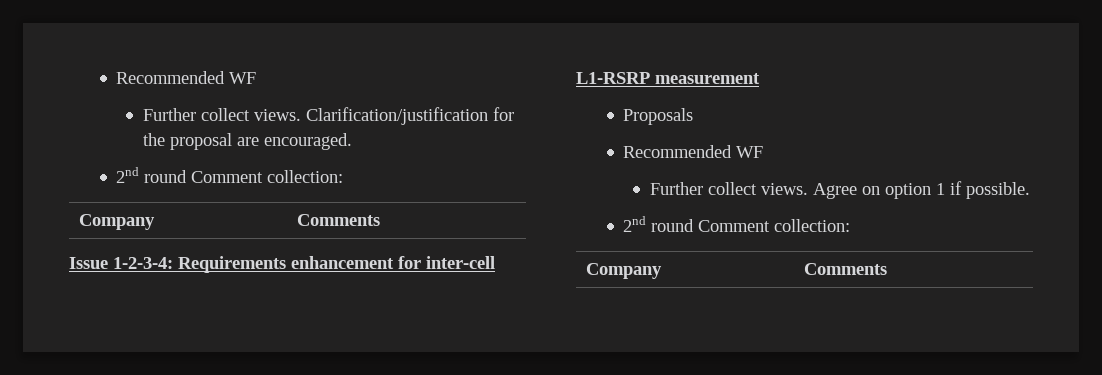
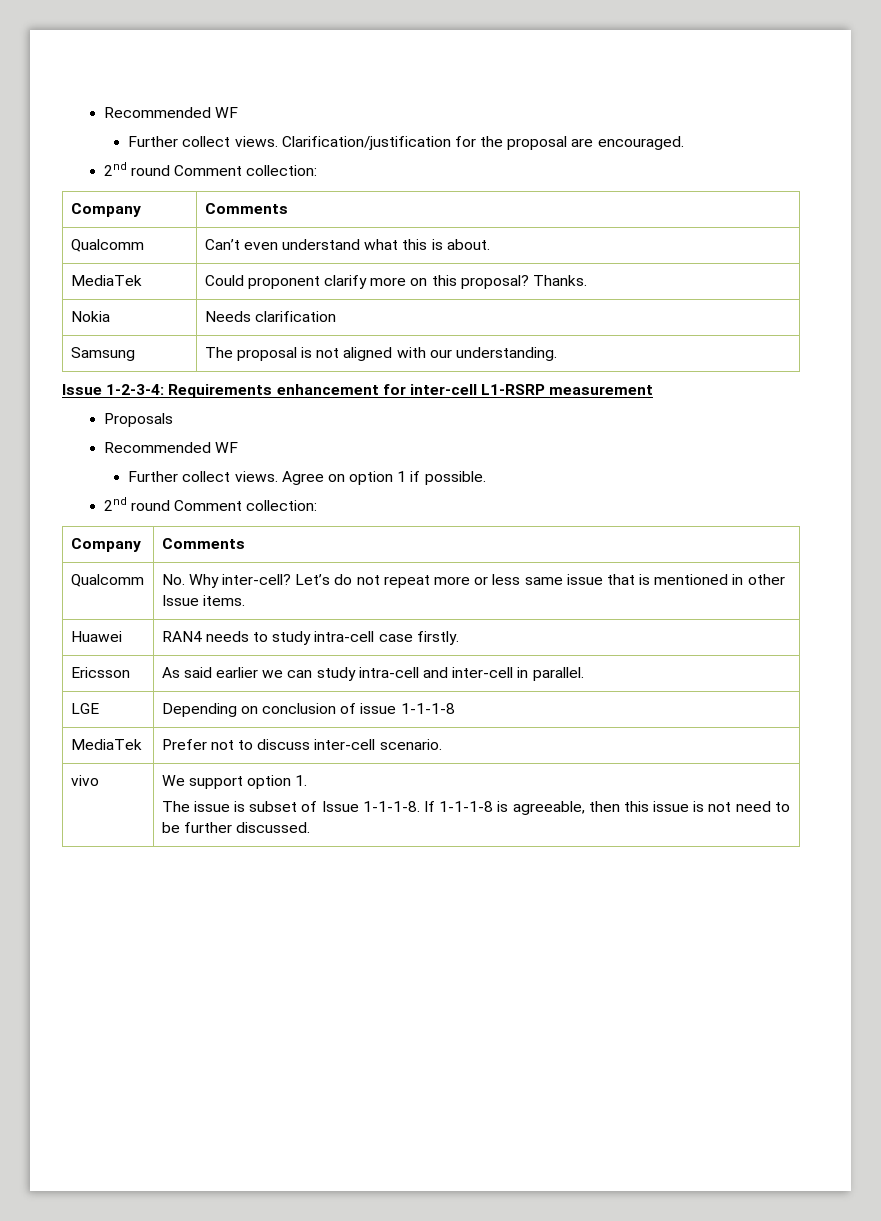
+ Qualcomm | Can’t even understand what this is about.
+ MediaTek | Could proponent clarify more on this proposal? Thanks.
+ Nokia | Needs clarification
+ Samsung | The proposal is not aligned with our understanding.
+ Qualcomm | No. Why inter-cell? Let’s do not repeat more or less same issue that is mentioned in other Issue items.
+ Huawei | RAN4 needs to study intra-cell case firstly.
+ Ericsson | As said earlier we can study intra-cell and inter-cell in parallel.
+ LGE | Depending on conclusion of issue 1-1-1-8
+ MediaTek | Prefer not to discuss inter-cell scenario.
+ vivo | We support option 1.
+ The issue is subset of Issue 1-1-1-8. If 1-1-1-8 is agreeable, then this issue is not need to be further discussed.

